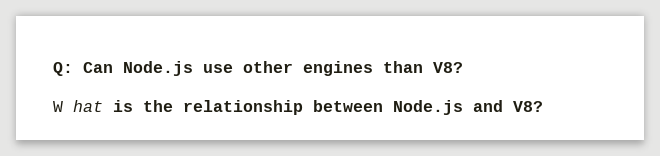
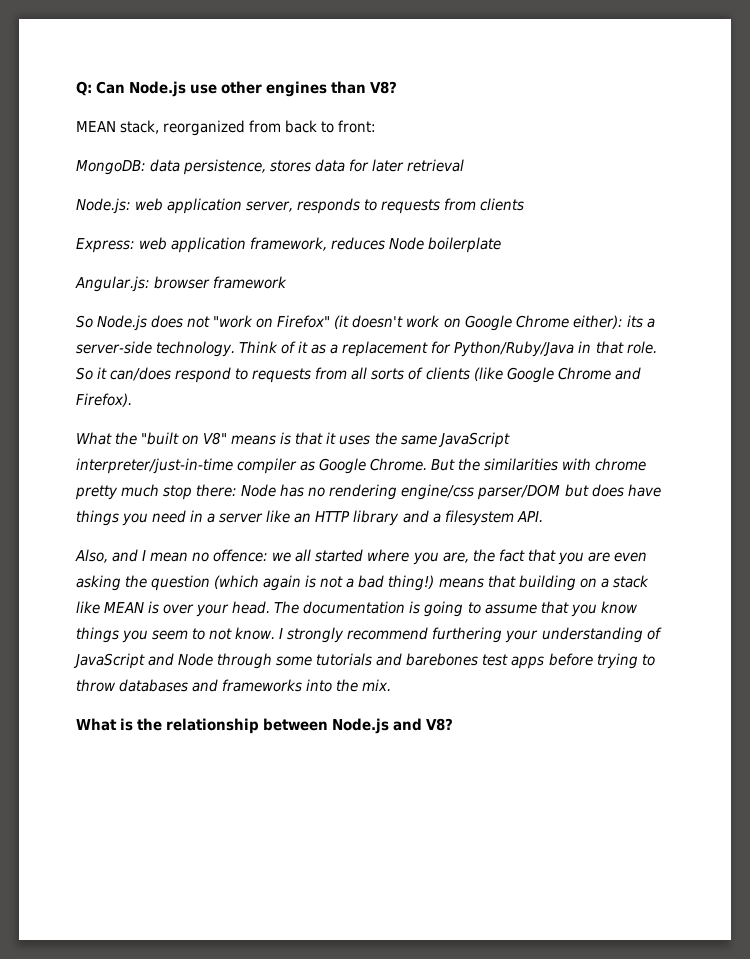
- W hat is the relationship between Node.js and V8?
+ MEAN stack, reorganized from back to front:
+ MongoDB: data persistence, stores data for later retrieval
+ Node.js: web application server, responds to requests from clients
+ Express: web application framework, reduces Node boilerplate
+ Angular.js: browser framework
+ So Node.js does not "work on Firefox" (it doesn't work on Google Chrome either): its a server-side technology. Think of it as a replacement for Python/Ruby/Java in that role. So it can/does respond to requests from all sorts of clients (like Google Chrome and Firefox).
+ What the "built on V8" means is that it uses the same JavaScript interpreter/just-in-time compiler as Google Chrome. But the similarities with chrome pretty much stop there: Node has no rendering engine/css parser/DOM but does have things you need in a server like an HTTP library and a filesystem API.
+ Also, and I mean no offence: we all started where you are, the fact that you are even asking the question (which again is not a bad thing!) means that building on a stack like MEAN is over your head. The documentation is going to assume that you know things you seem to not know. I strongly recommend furthering your understanding of JavaScript and Node through some tutorials and barebones test apps before trying to throw databases and frameworks into the mix.
+ What is the relationship between Node.js and V8?

